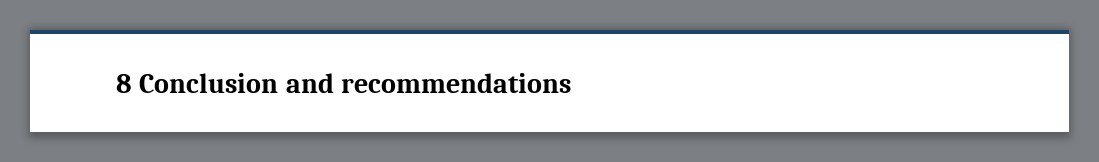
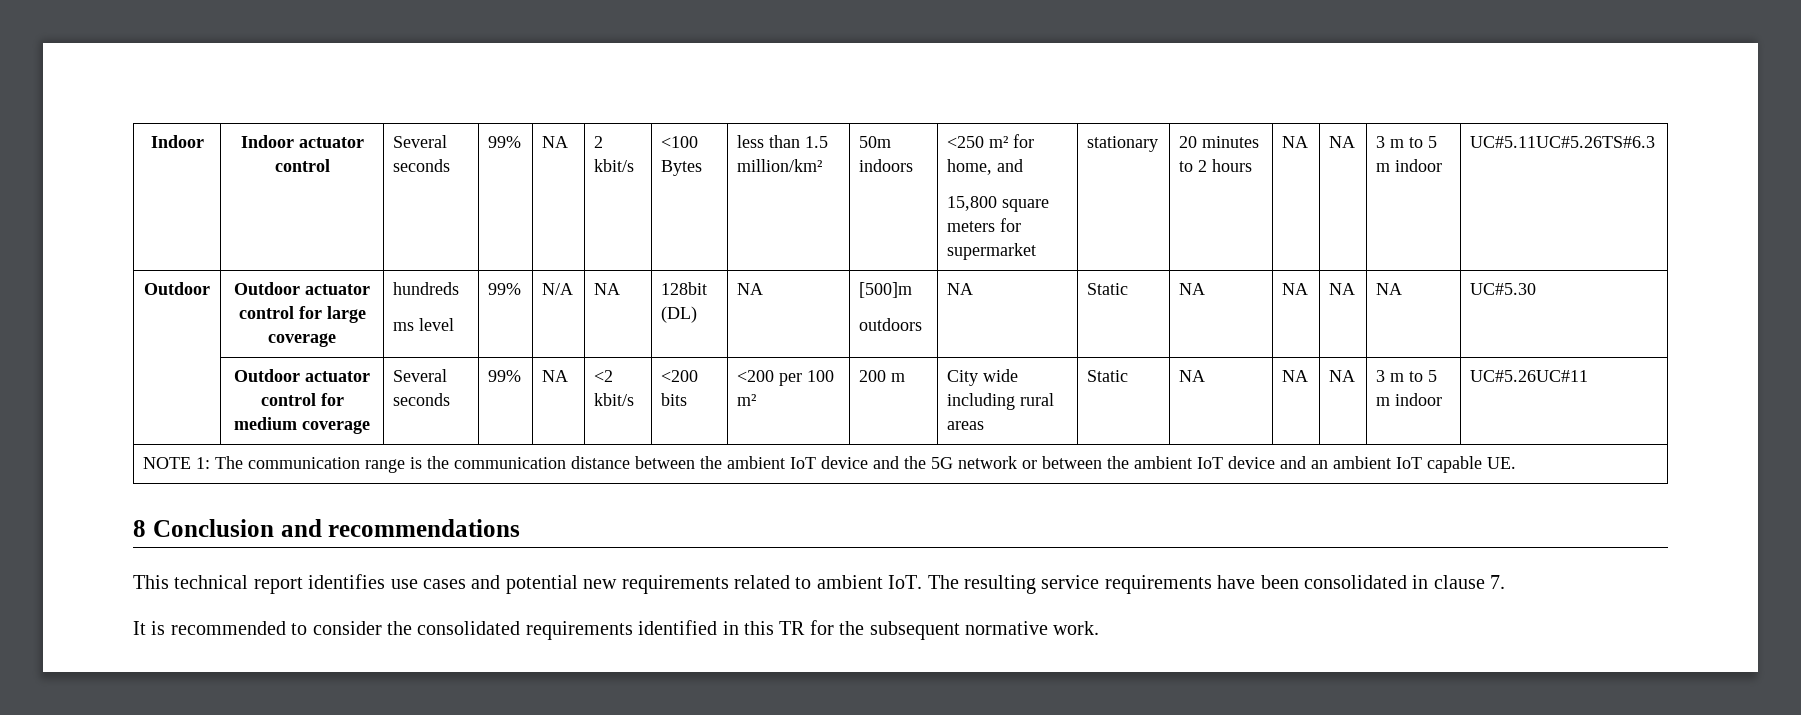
+ Indoor | Indoor actuator control | Several seconds | 99% | NA | 2 kbit/s | <100 Bytes | less than 1.5 million/km² | 50m indoors | <250 m² for home, and
+ 15,800 square meters for supermarket | stationary | 20 minutes to 2 hours | NA | NA | 3 m to 5 m indoor | UC#5.11UC#5.26TS#6.3
+ Outdoor | Outdoor actuator control for large coverage | hundreds
+ ms level | 99% | N/A | NA | 128bit (DL) | NA | [500]m
+ outdoors | NA | Static | NA | NA | NA | NA | UC#5.30
+ | Outdoor actuator control for medium coverage | Several seconds | 99% | NA | <2 kbit/s | <200 bits | <200 per 100 m² | 200 m | City wide including rural areas | Static | NA | NA | NA | 3 m to 5 m indoor | UC#5.26UC#11
+ NOTE 1: The communication range is the communication distance between the ambient IoT device and the 5G network or between the ambient IoT device and an ambient IoT capable UE.
  8 Conclusion and recommendations
+ This technical report identifies use cases and potential new requirements related to ambient IoT. The resulting service requirements have been consolidated in clause 7.
+ It is recommended to consider the consolidated requirements identified in this TR for the subsequent normative work.

